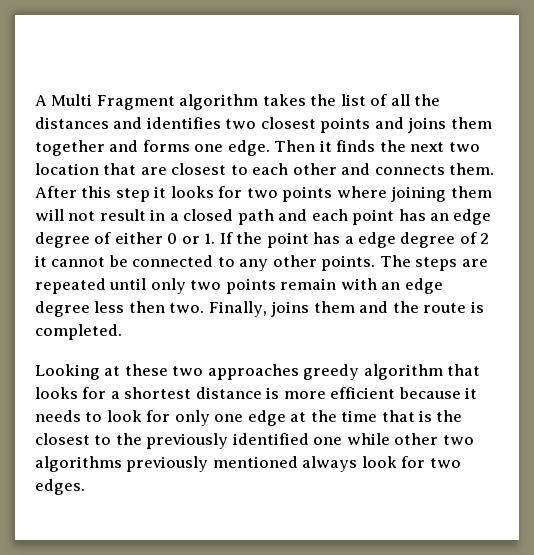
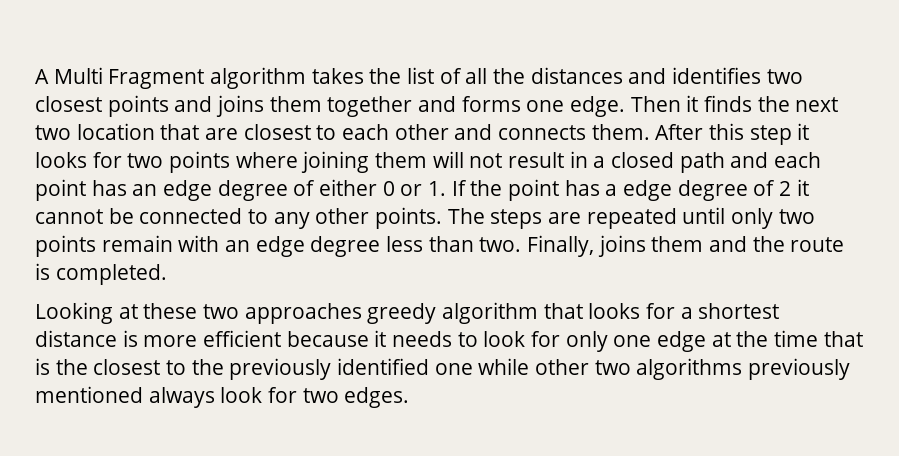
- The steps are repeated until only two points remain with an edge degree less then two.
+ The steps are repeated until only two points remain with an edge degree less than two.

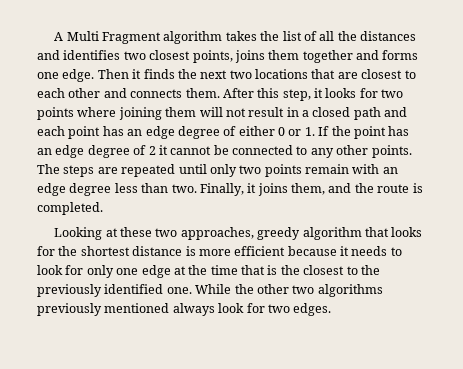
- A Multi Fragment algorithm takes the list of all the distances and identifies two closest points and joins them together and forms one edge.
+ A Multi Fragment algorithm takes the list of all the distances and identifies two closest points, joins them together and forms one edge.
- Then it finds the next two location that are closest to each other and connects them.
+ Then it finds the next two locations that are closest to each other and connects them.
- After this step it looks for two points where joining them will not result in a closed path and each point has an edge degree of either 0 or 1. If the point has a edge degree of 2 it cannot be connected to any other points.
+ After this step, it looks for two points where joining them will not result in a closed path and each point has an edge degree of either 0 or 1. If the point has an edge degree of 2 it cannot be connected to any other points.
- Finally, joins them and the route is completed.
+ Finally, it joins them, and the route is completed.
- Looking at these two approaches greedy algorithm that looks for a shortest distance is more efficient because it needs to look for only one edge at the time that is the closest to the previously identified one while other two algorithms previously mentioned always look for two edges.
+ Looking at these two approaches, greedy algorithm that looks for the shortest distance is more efficient because it needs to look for only one edge at the time that is the closest to the previously identified one. While the other two algorithms previously mentioned always look for two edges.

